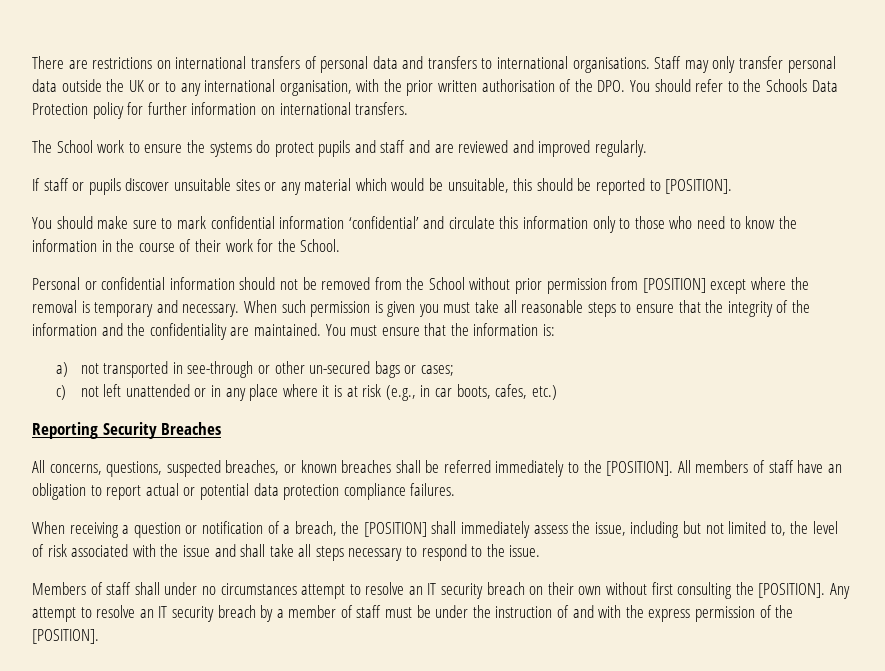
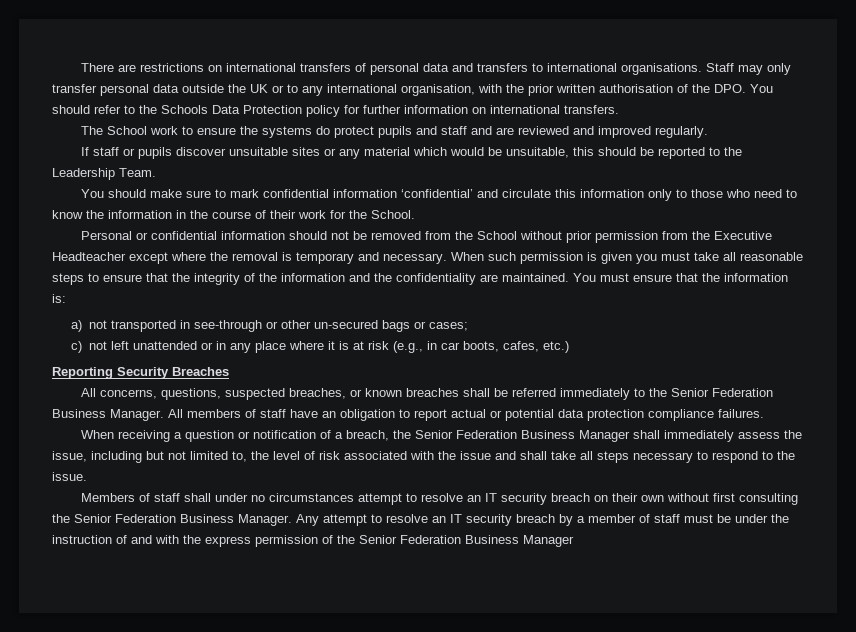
- If staff or pupils discover unsuitable sites or any material which would be unsuitable, this should be reported to [POSITION].
+ If staff or pupils discover unsuitable sites or any material which would be unsuitable, this should be reported to the Leadership Team.
- Personal or confidential information should not be removed from the School without prior permission from [POSITION] except where the removal is temporary and necessary.
+ Personal or confidential information should not be removed from the School without prior permission from the Executive Headteacher except where the removal is temporary and necessary.
- All concerns, questions, suspected breaches, or known breaches shall be referred immediately to the [POSITION].
+ All concerns, questions, suspected breaches, or known breaches shall be referred immediately to the Senior Federation Business Manager.
- When receiving a question or notification of a breach, the [POSITION] shall immediately assess the issue, including but not limited to, the level of risk associated with the issue and shall take all steps necessary to respond to the issue.
+ When receiving a question or notification of a breach, the Senior Federation Business Manager shall immediately assess the issue, including but not limited to, the level of risk associated with the issue and shall take all steps necessary to respond to the issue.
- Members of staff shall under no circumstances attempt to resolve an IT security breach on their own without first consulting the [POSITION].
+ Members of staff shall under no circumstances attempt to resolve an IT security breach on their own without first consulting the Senior Federation Business Manager.
- Any attempt to resolve an IT security breach by a member of staff must be under the instruction of and with the express permission of the [POSITION].
+ Any attempt to resolve an IT security breach by a member of staff must be under the instruction of and with the express permission of the Senior Federation Business Manager

